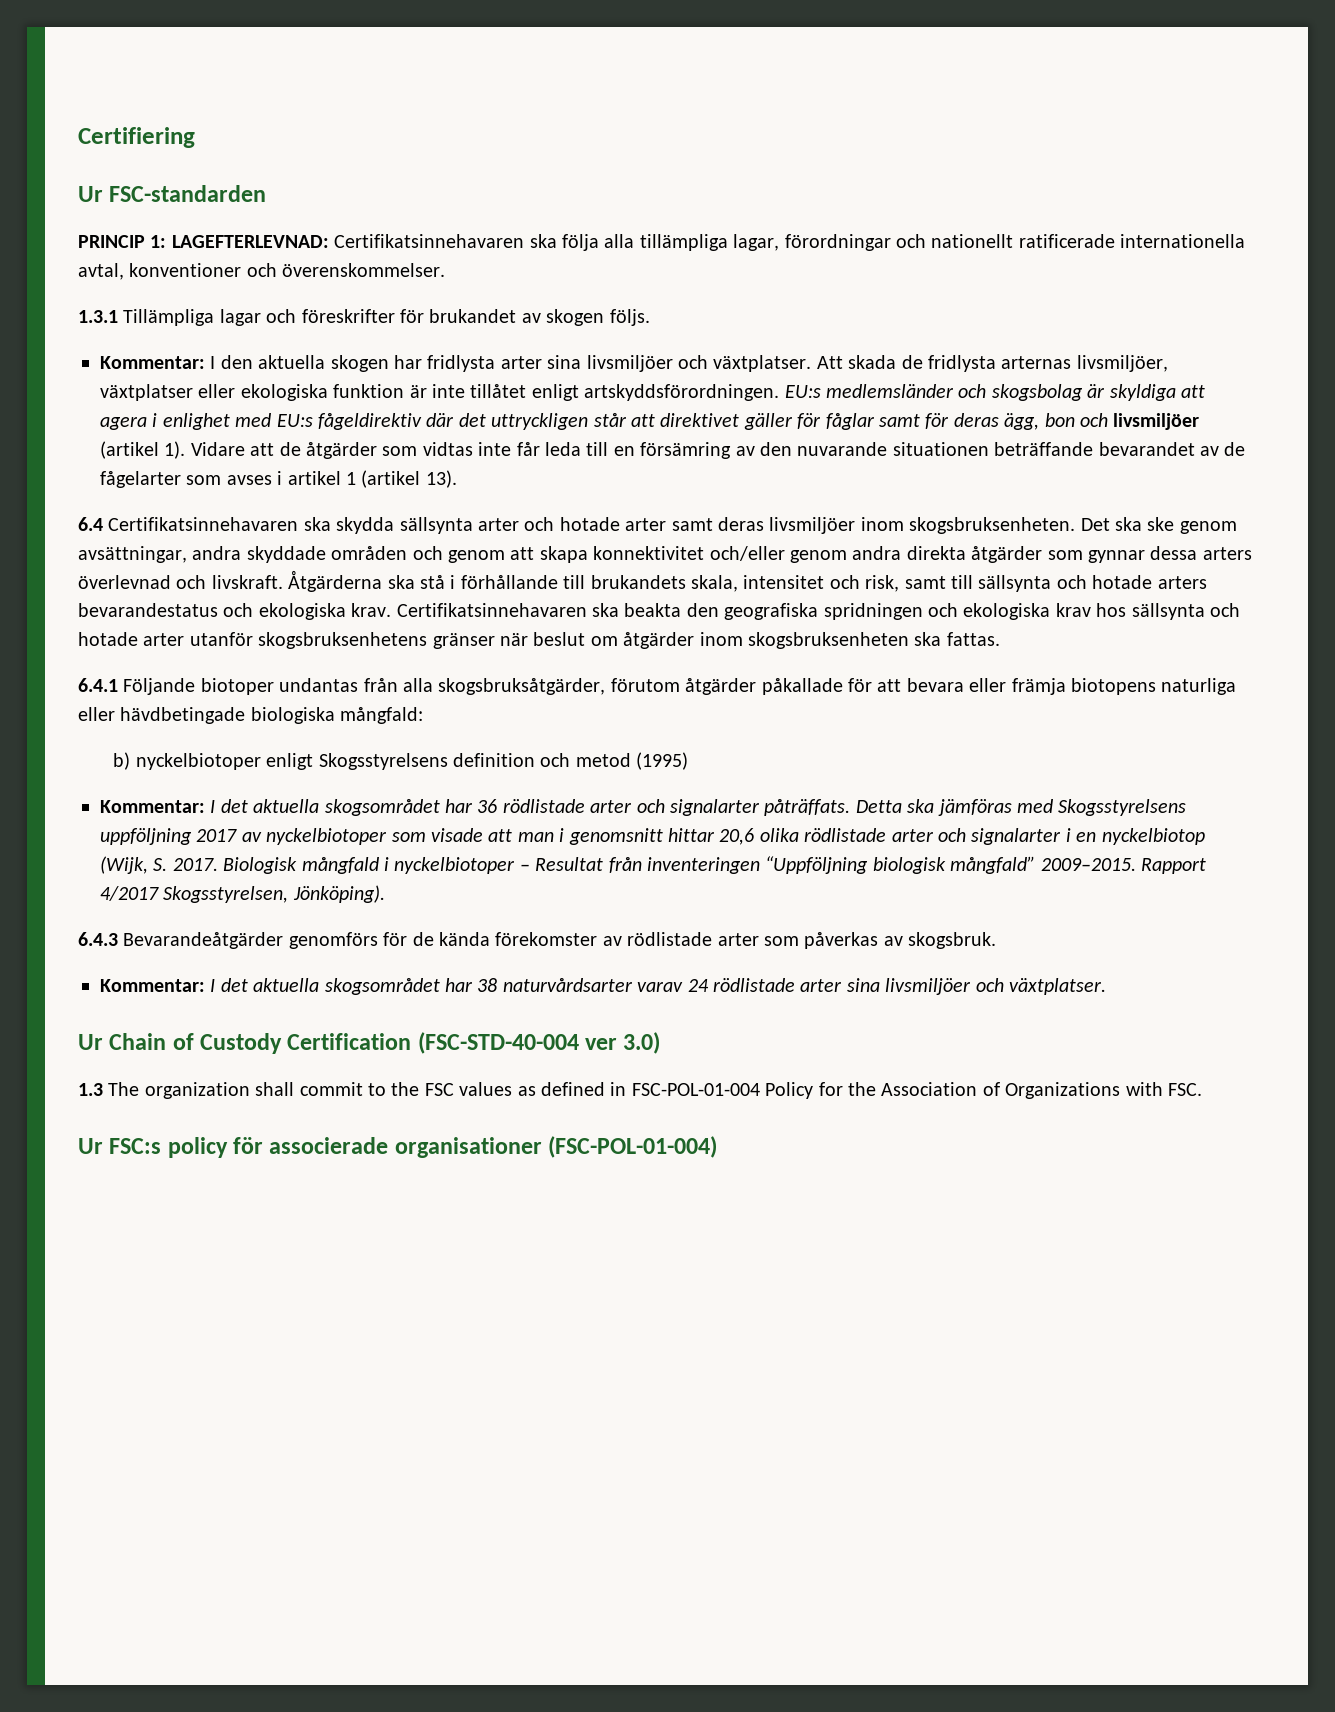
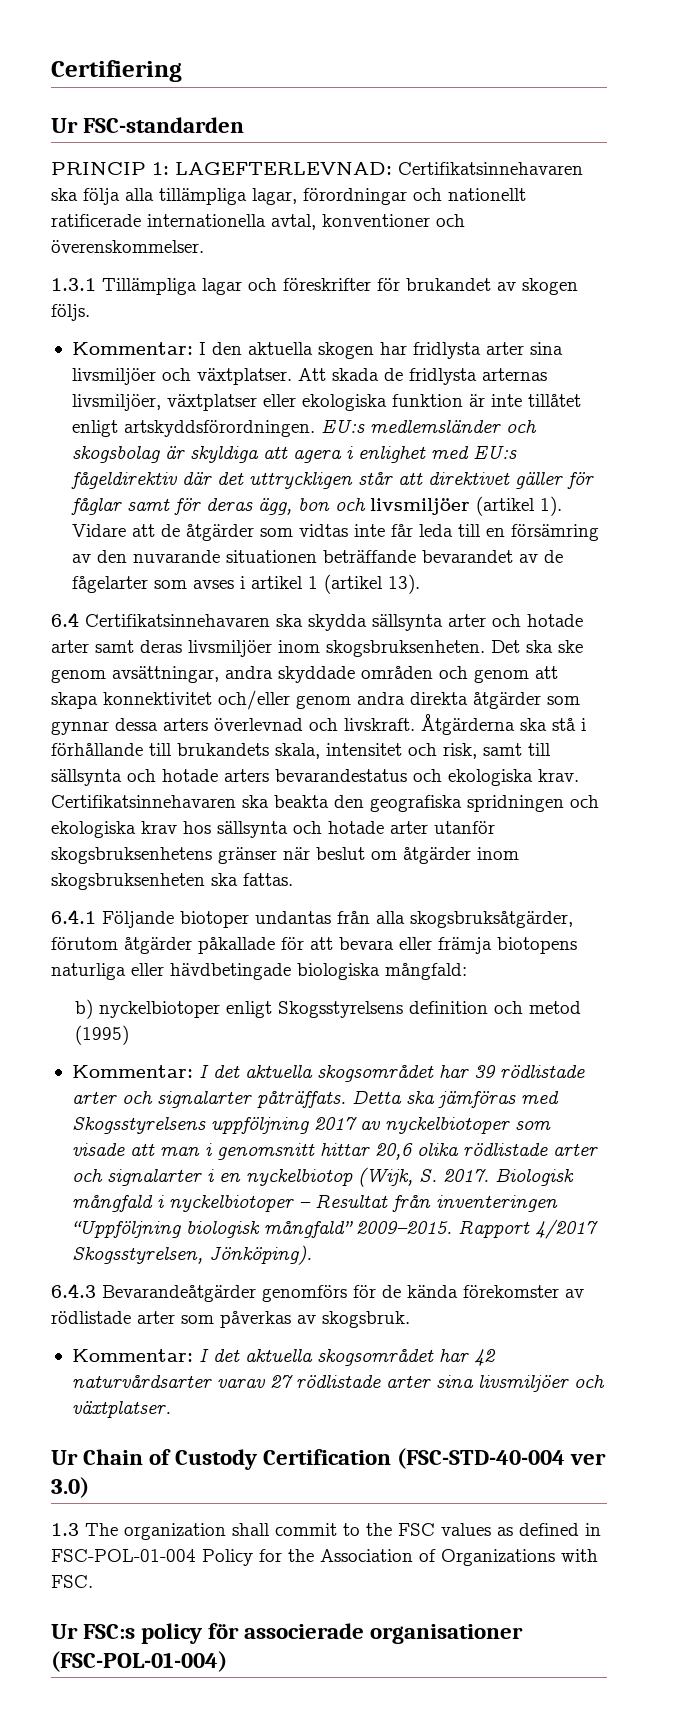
- Kommentar: I det aktuella skogsområdet har 36 rödlistade arter och signalarter påträffats.
+ Kommentar: I det aktuella skogsområdet har 39 rödlistade arter och signalarter påträffats.
- Kommentar: I det aktuella skogsområdet har 38 naturvårdsarter varav 24 rödlistade arter sina livsmiljöer och växtplatser.
+ Kommentar: I det aktuella skogsområdet har 42 naturvårdsarter varav 27 rödlistade arter sina livsmiljöer och växtplatser.

